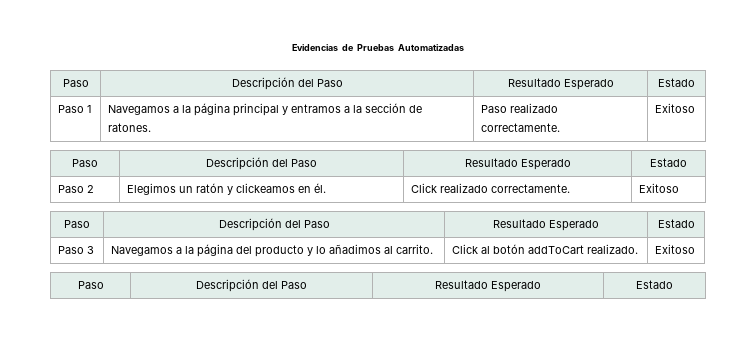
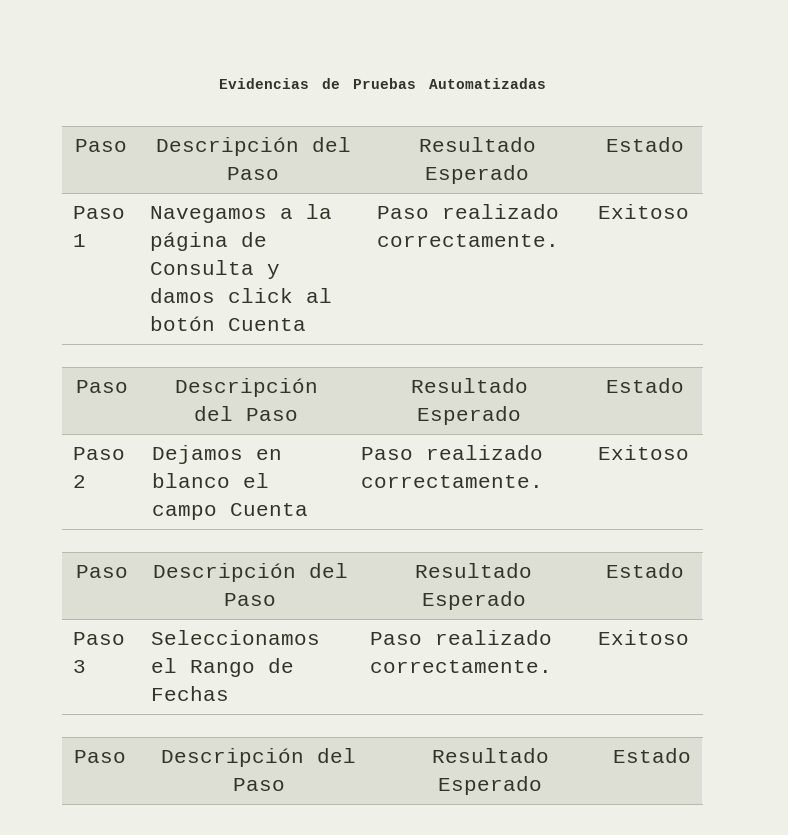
- Paso 1 | Navegamos a la página principal y entramos a la sección de ratones. | Paso realizado correctamente. | Exitoso
+ Paso 1 | Navegamos a la página de Consulta y damos click al botón Cuenta | Paso realizado correctamente. | Exitoso
- Paso 2 | Elegimos un ratón y clickeamos en él. | Click realizado correctamente. | Exitoso
+ Paso 2 | Dejamos en blanco el campo Cuenta | Paso realizado correctamente. | Exitoso
- Paso 3 | Navegamos a la página del producto y lo añadimos al carrito. | Click al botón addToCart realizado. | Exitoso
+ Paso 3 | Seleccionamos el Rango de Fechas | Paso realizado correctamente. | Exitoso

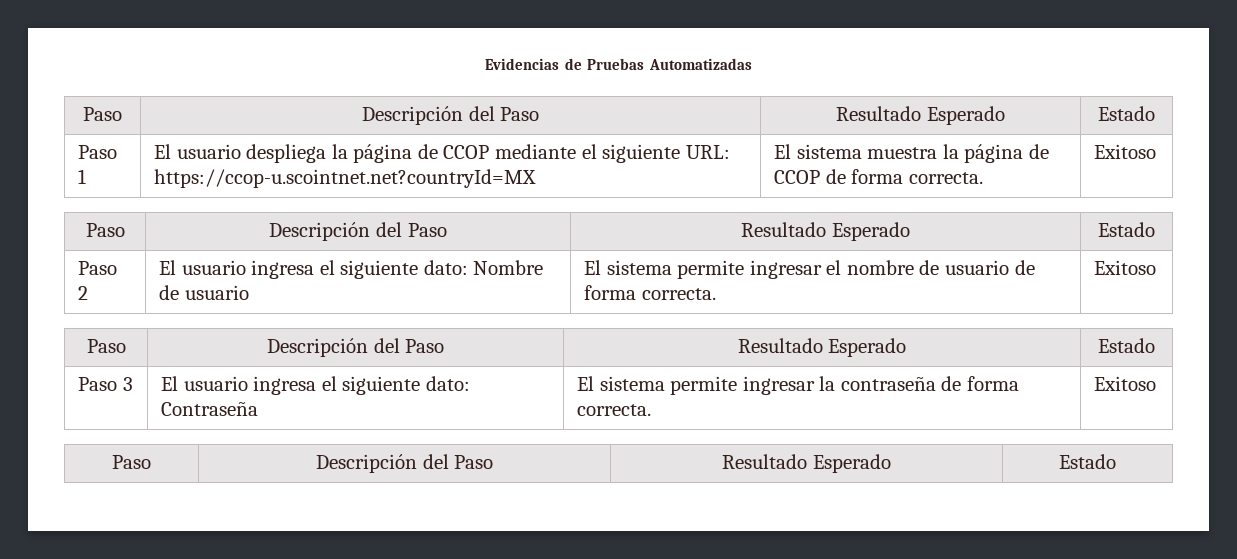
- Paso 1 | Navegamos a la página de Consulta y damos click al botón Cuenta | Paso realizado correctamente. | Exitoso
+ Paso 1 | El usuario despliega la página de CCOP mediante el siguiente URL: https://ccop-u.scointnet.net?countryId=MX | El sistema muestra la página de CCOP de forma correcta. | Exitoso
- Paso 2 | Dejamos en blanco el campo Cuenta | Paso realizado correctamente. | Exitoso
+ Paso 2 | El usuario ingresa el siguiente dato: Nombre de usuario | El sistema permite ingresar el nombre de usuario de forma correcta. | Exitoso
- Paso 3 | Seleccionamos el Rango de Fechas | Paso realizado correctamente. | Exitoso
+ Paso 3 | El usuario ingresa el siguiente dato: Contraseña | El sistema permite ingresar la contraseña de forma correcta. | Exitoso

